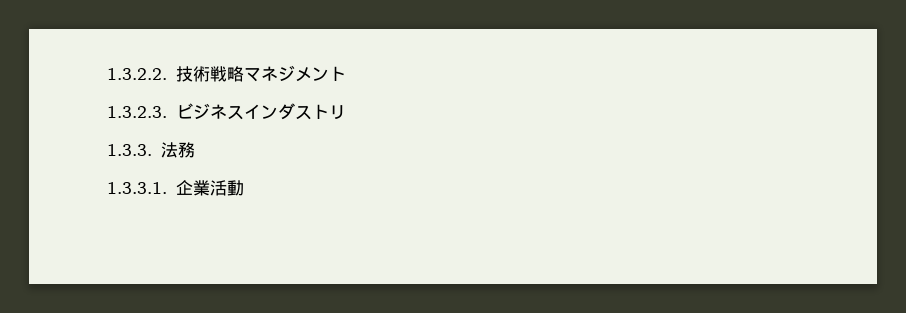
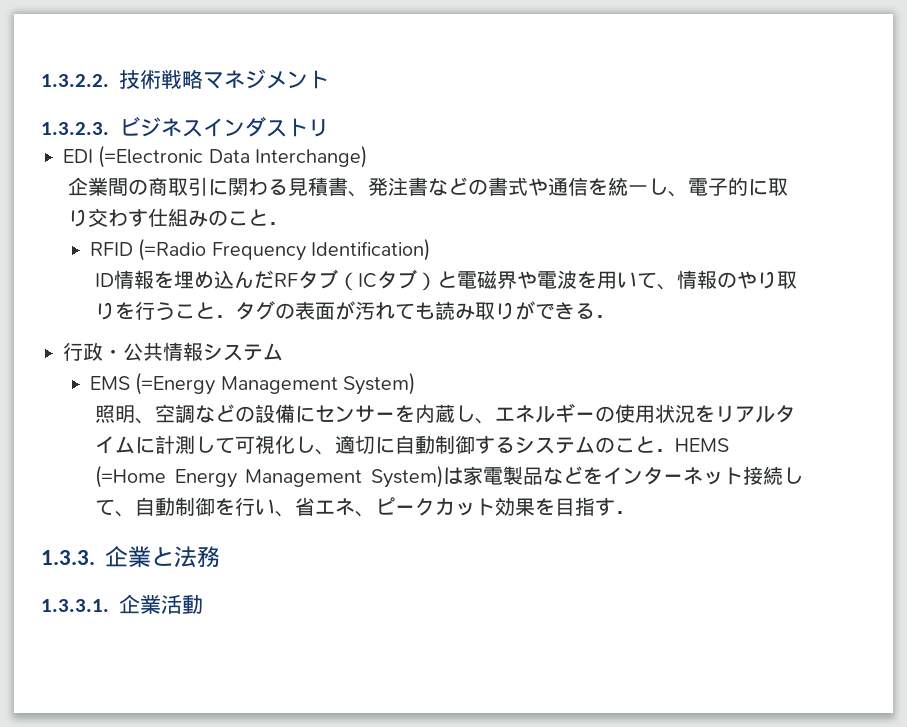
+ EDI (=Electronic Data Interchange)
+ 企業間の商取引に関わる見積書、発注書などの書式や通信を統一し、電子的に取り交わす仕組みのこと．
+ RFID (=Radio Frequency Identification)
+ ID情報を埋め込んだRFタブ（ICタブ）と電磁界や電波を用いて、情報のやり取りを行うこと．タグの表面が汚れても読み取りができる．
+ 行政・公共情報システム
+ EMS (=Energy Management System)
+ 照明、空調などの設備にセンサーを内蔵し、エネルギーの使用状況をリアルタイムに計測して可視化し、適切に自動制御するシステムのこと．HEMS (=Home Energy Management System)は家電製品などをインターネット接続して、自動制御を行い、省エネ、ピークカット効果を目指す．
- 1.3.3.法務
+ 1.3.3.企業と法務

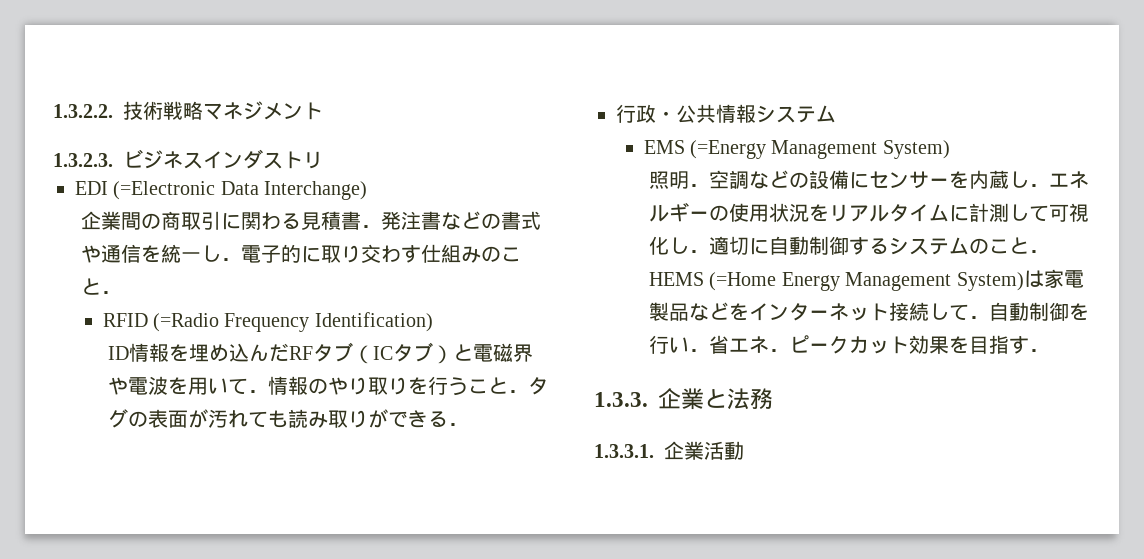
- 企業間の商取引に関わる見積書、発注書などの書式や通信を統一し、電子的に取り交わす仕組みのこと．
+ 企業間の商取引に関わる見積書．発注書などの書式や通信を統一し．電子的に取り交わす仕組みのこと．
- ID情報を埋め込んだRFタブ（ICタブ）と電磁界や電波を用いて、情報のやり取りを行うこと．タグの表面が汚れても読み取りができる．
+ ID情報を埋め込んだRFタブ（ICタブ）と電磁界や電波を用いて．情報のやり取りを行うこと．タグの表面が汚れても読み取りができる．
- 照明、空調などの設備にセンサーを内蔵し、エネルギーの使用状況をリアルタイムに計測して可視化し、適切に自動制御するシステムのこと．HEMS (=Home Energy Management System)は家電製品などをインターネット接続して、自動制御を行い、省エネ、ピークカット効果を目指す．
+ 照明．空調などの設備にセンサーを内蔵し．エネルギーの使用状況をリアルタイムに計測して可視化し．適切に自動制御するシステムのこと．HEMS (=Home Energy Management System)は家電製品などをインターネット接続して．自動制御を行い．省エネ．ピークカット効果を目指す．

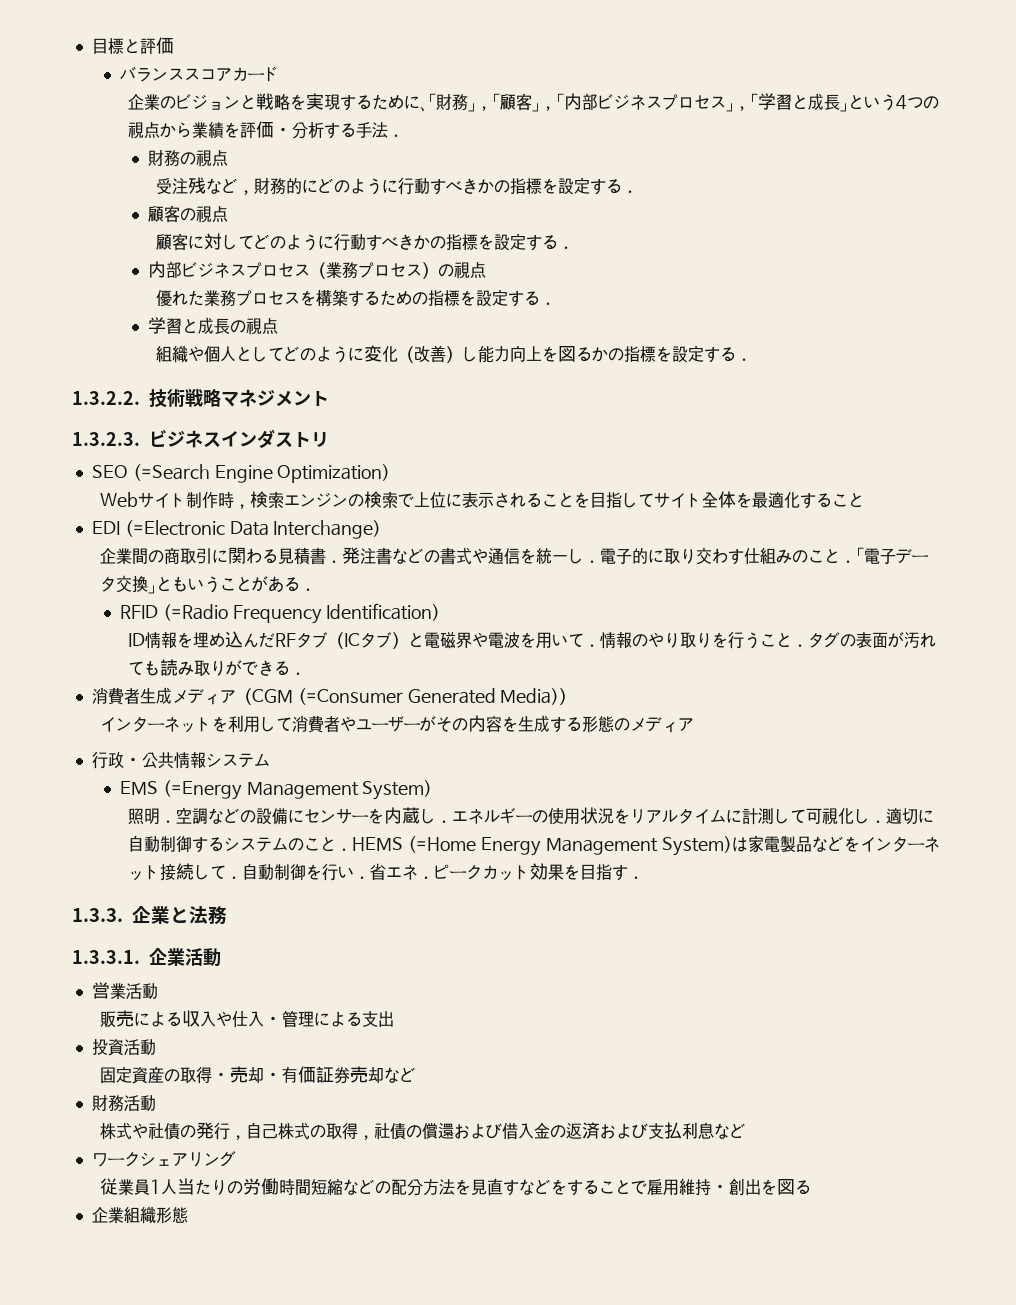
+ 目標と評価
+ バランススコアカード
+ 企業のビジョンと戦略を実現するために、「財務」，「顧客」，「内部ビジネスプロセス」，「学習と成長」という4つの視点から業績を評価・分析する手法．
+ 財務の視点
+ 受注残など，財務的にどのように行動すべきかの指標を設定する．
+ 顧客の視点
+ 顧客に対してどのように行動すべきかの指標を設定する．
+ 内部ビジネスプロセス（業務プロセス）の視点
+ 優れた業務プロセスを構築するための指標を設定する．
+ 学習と成長の視点
+ 組織や個人としてどのように変化（改善）し能力向上を図るかの指標を設定する．
+ SEO (=Search Engine Optimization)
+ Webサイト制作時，検索エンジンの検索で上位に表示されることを目指してサイト全体を最適化すること
- 企業間の商取引に関わる見積書．発注書などの書式や通信を統一し．電子的に取り交わす仕組みのこと．
+ 企業間の商取引に関わる見積書．発注書などの書式や通信を統一し．電子的に取り交わす仕組みのこと．「電子データ交換」ともいうことがある．
+ 消費者生成メディア（CGM (=Consumer Generated Media)）
+ インターネットを利用して消費者やユーザーがその内容を生成する形態のメディア
+ 営業活動
+ 販売による収入や仕入・管理による支出
+ 投資活動
+ 固定資産の取得・売却・有価証券売却など
+ 財務活動
+ 株式や社債の発行，自己株式の取得，社債の償還および借入金の返済および支払利息など
+ ワークシェアリング
+ 従業員1人当たりの労働時間短縮などの配分方法を見直すなどをすることで雇用維持・創出を図る
+ 企業組織形態

